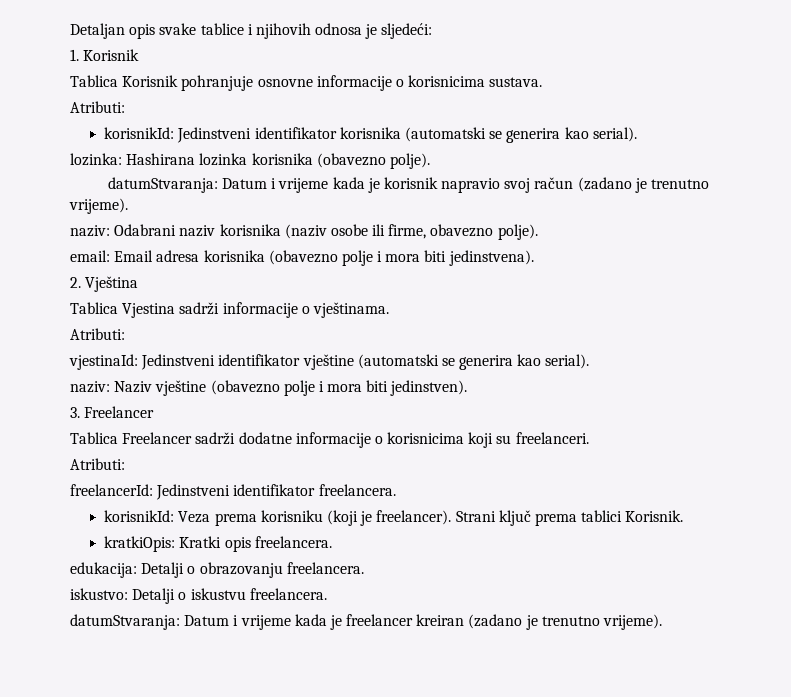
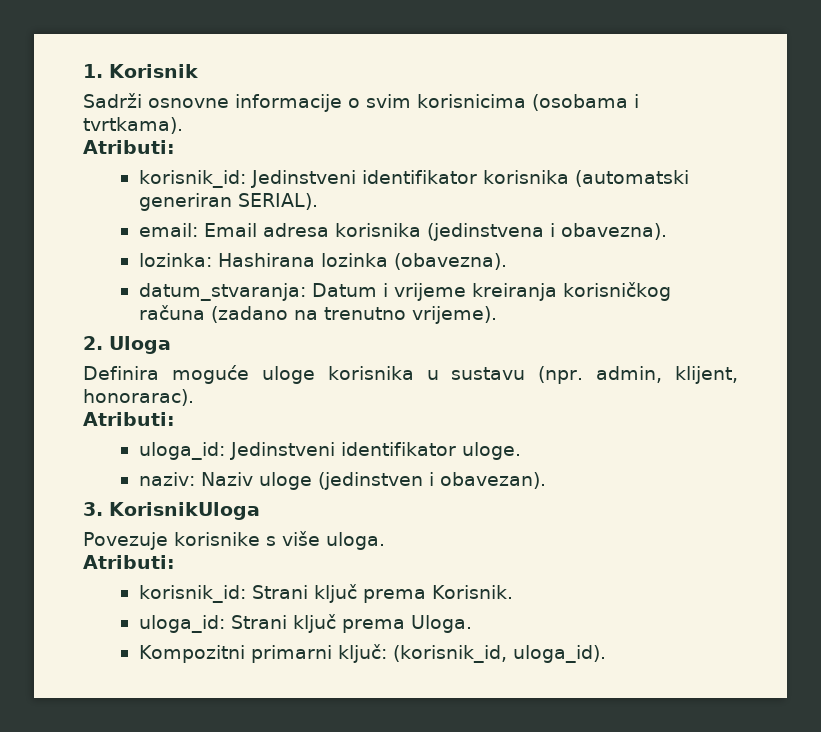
- Detaljan opis svake tablice i njihovih odnosa je sljedeći:
  1. Korisnik
- Tablica Korisnik pohranjuje osnovne informacije o korisnicima sustava.
+ Sadrži osnovne informacije o svim korisnicima (osobama i tvrtkama).
  Atributi:
- korisnikId: Jedinstveni identifikator korisnika (automatski se generira kao serial).
- lozinka: Hashirana lozinka korisnika (obavezno polje).
- datumStvaranja: Datum i vrijeme kada je korisnik napravio svoj račun (zadano je trenutno vrijeme).
- naziv: Odabrani naziv korisnika (naziv osobe ili firme, obavezno polje).
- email: Email adresa korisnika (obavezno polje i mora biti jedinstvena).
- 2. Vještina
- Tablica Vjestina sadrži informacije o vještinama.
+ korisnik_id: Jedinstveni identifikator korisnika (automatski generiran SERIAL).
+ email: Email adresa korisnika (jedinstvena i obavezna).
+ lozinka: Hashirana lozinka (obavezna).
+ datum_stvaranja: Datum i vrijeme kreiranja korisničkog računa (zadano na trenutno vrijeme).
+ 2. Uloga
+ Definira moguće uloge korisnika u sustavu (npr. admin, klijent, honorarac).
  Atributi:
- vjestinaId: Jedinstveni identifikator vještine (automatski se generira kao serial).
- naziv: Naziv vještine (obavezno polje i mora biti jedinstven).
- 3. Freelancer
- Tablica Freelancer sadrži dodatne informacije o korisnicima koji su freelanceri.
+ uloga_id: Jedinstveni identifikator uloge.
+ naziv: Naziv uloge (jedinstven i obavezan).
+ 3. KorisnikUloga
+ Povezuje korisnike s više uloga.
  Atributi:
- freelancerId: Jedinstveni identifikator freelancera.
- korisnikId: Veza prema korisniku (koji je freelancer). Strani ključ prema tablici Korisnik.
+ korisnik_id: Strani ključ prema Korisnik.
- kratkiOpis: Kratki opis freelancera.
- edukacija: Detalji o obrazovanju freelancera.
- iskustvo: Detalji o iskustvu freelancera.
- datumStvaranja: Datum i vrijeme kada je freelancer kreiran (zadano je trenutno vrijeme).
+ uloga_id: Strani ključ prema Uloga.
+ Kompozitni primarni ključ: (korisnik_id, uloga_id).

